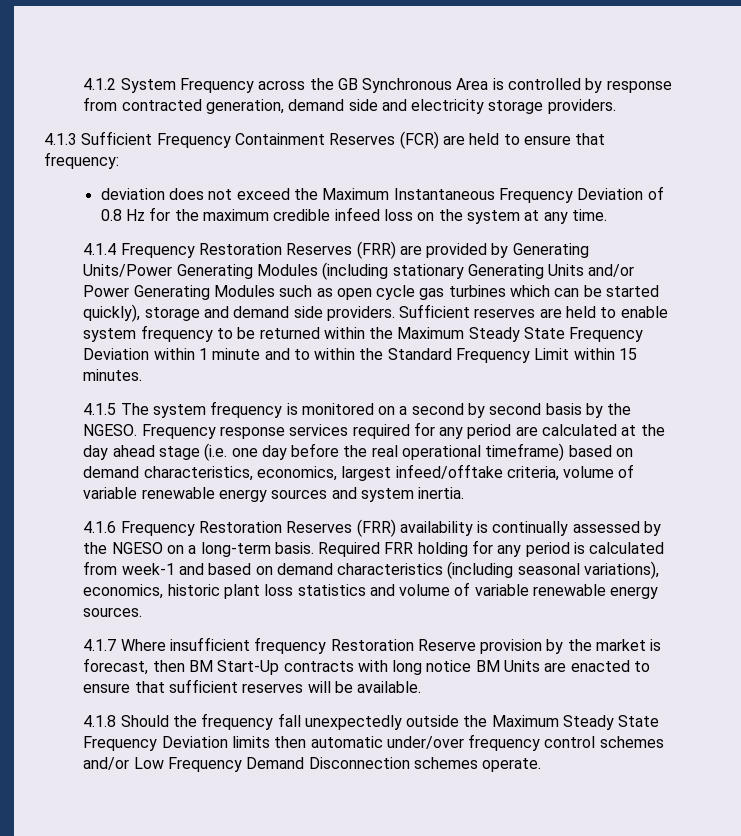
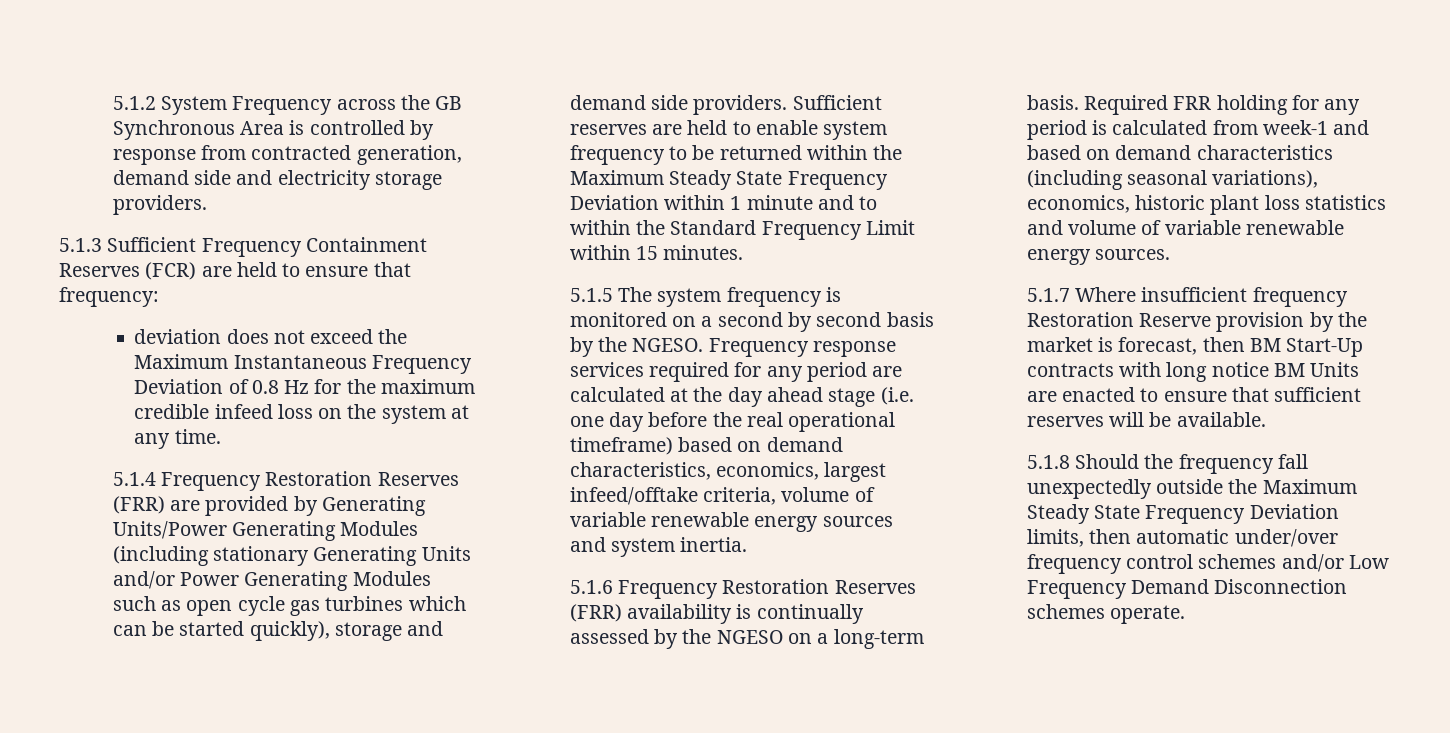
- 4.1.2 System Frequency across the GB Synchronous Area is controlled by response from contracted generation, demand side and electricity storage providers.
+ 5.1.2 System Frequency across the GB Synchronous Area is controlled by response from contracted generation, demand side and electricity storage providers.
- 4.1.3 Sufficient Frequency Containment Reserves (FCR) are held to ensure that frequency:
+ 5.1.3 Sufficient Frequency Containment Reserves (FCR) are held to ensure that frequency:
- 4.1.4 Frequency Restoration Reserves (FRR) are provided by Generating Units/Power Generating Modules (including stationary Generating Units and/or Power Generating Modules such as open cycle gas turbines which can be started quickly), storage and demand side providers.
+ 5.1.4 Frequency Restoration Reserves (FRR) are provided by Generating Units/Power Generating Modules (including stationary Generating Units and/or Power Generating Modules such as open cycle gas turbines which can be started quickly), storage and demand side providers.
- 4.1.5 The system frequency is monitored on a second by second basis by the NGESO.
+ 5.1.5 The system frequency is monitored on a second by second basis by the NGESO.
- 4.1.6 Frequency Restoration Reserves (FRR) availability is continually assessed by the NGESO on a long-term basis.
+ 5.1.6 Frequency Restoration Reserves (FRR) availability is continually assessed by the NGESO on a long-term basis.
- 4.1.7 Where insufficient frequency Restoration Reserve provision by the market is forecast, then BM Start-Up contracts with long notice BM Units are enacted to ensure that sufficient reserves will be available.
+ 5.1.7 Where insufficient frequency Restoration Reserve provision by the market is forecast, then BM Start-Up contracts with long notice BM Units are enacted to ensure that sufficient reserves will be available.
- 4.1.8 Should the frequency fall unexpectedly outside the Maximum Steady State Frequency Deviation limits then automatic under/over frequency control schemes and/or Low Frequency Demand Disconnection schemes operate.
+ 5.1.8 Should the frequency fall unexpectedly outside the Maximum Steady State Frequency Deviation limits, then automatic under/over frequency control schemes and/or Low Frequency Demand Disconnection schemes operate.

